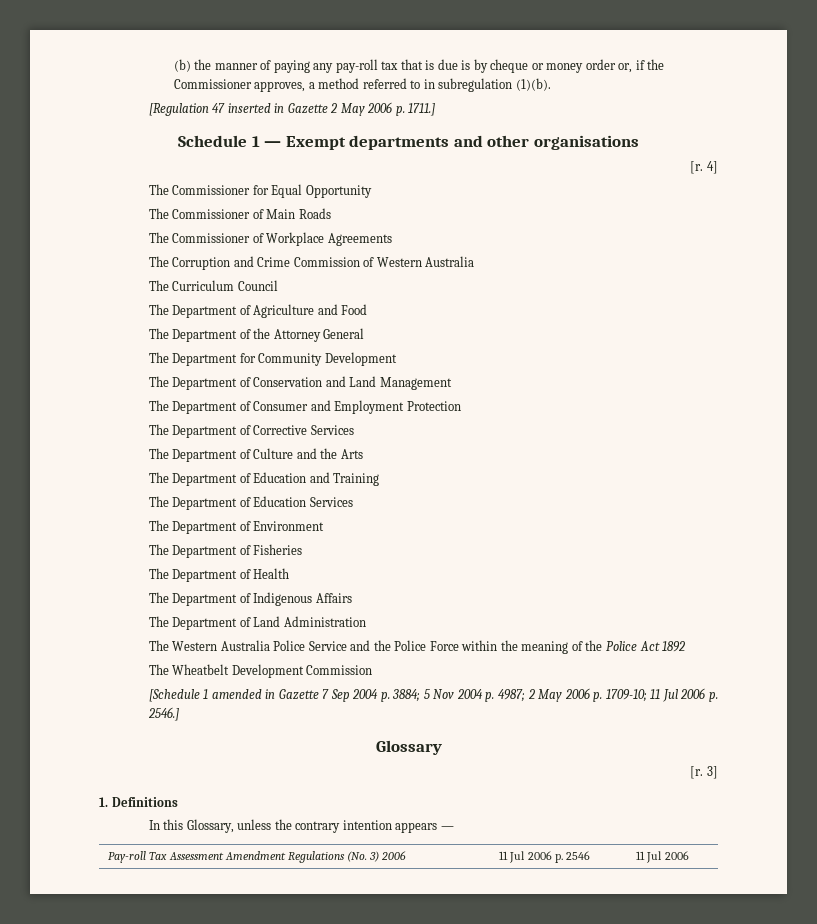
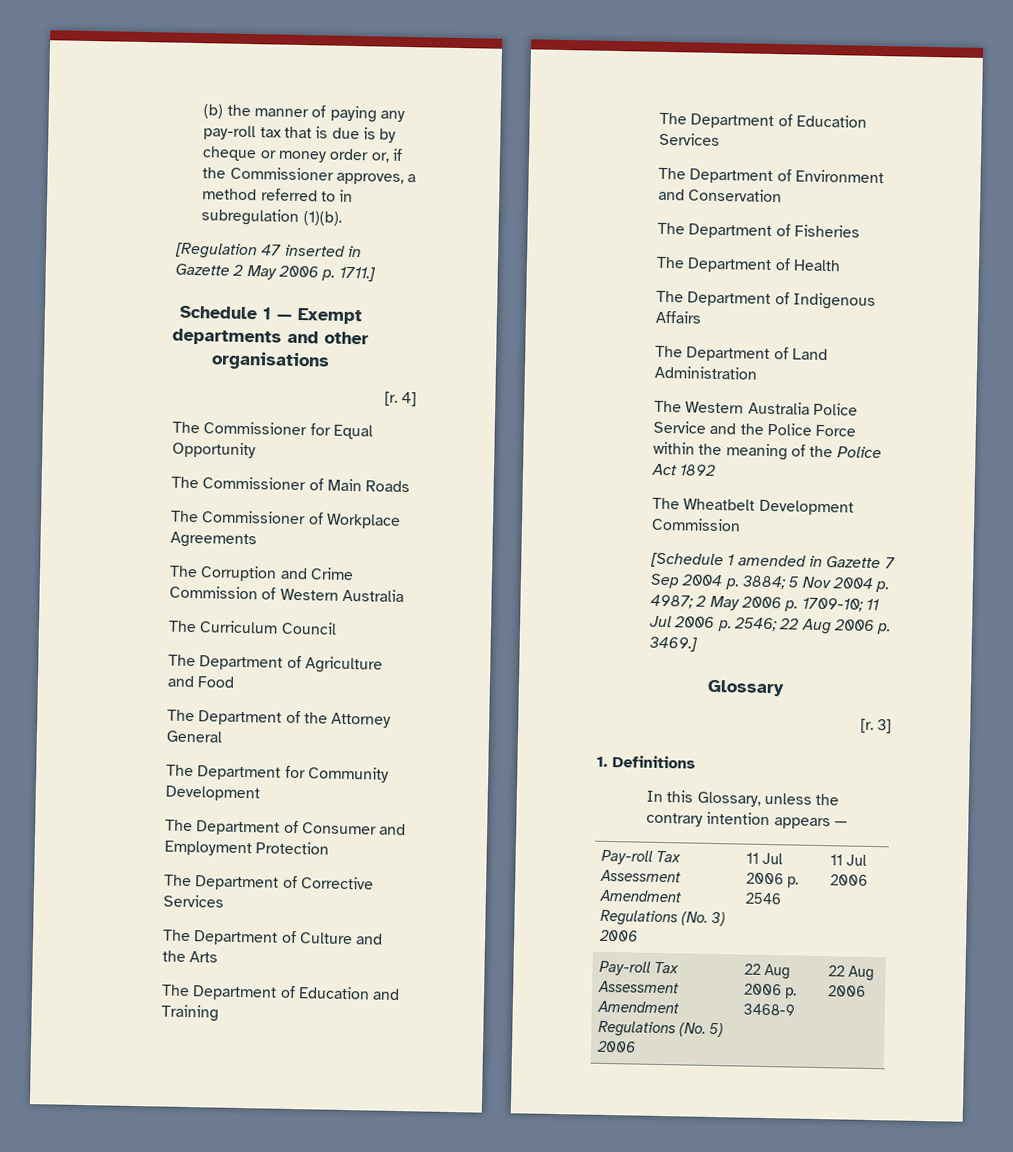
- The Department of Conservation and Land Management
- The Department of Environment
+ The Department of Environment and Conservation
- [Schedule 1 amended in Gazette 7 Sep 2004 p. 3884; 5 Nov 2004 p. 4987; 2 May 2006 p. 1709-10; 11 Jul 2006 p. 2546.]
+ [Schedule 1 amended in Gazette 7 Sep 2004 p. 3884; 5 Nov 2004 p. 4987; 2 May 2006 p. 1709-10; 11 Jul 2006 p. 2546; 22 Aug 2006 p. 3469.]
+ Pay-roll Tax Assessment Amendment Regulations (No. 5) 2006 | 22 Aug 2006 p. 3468-9 | 22 Aug 2006

